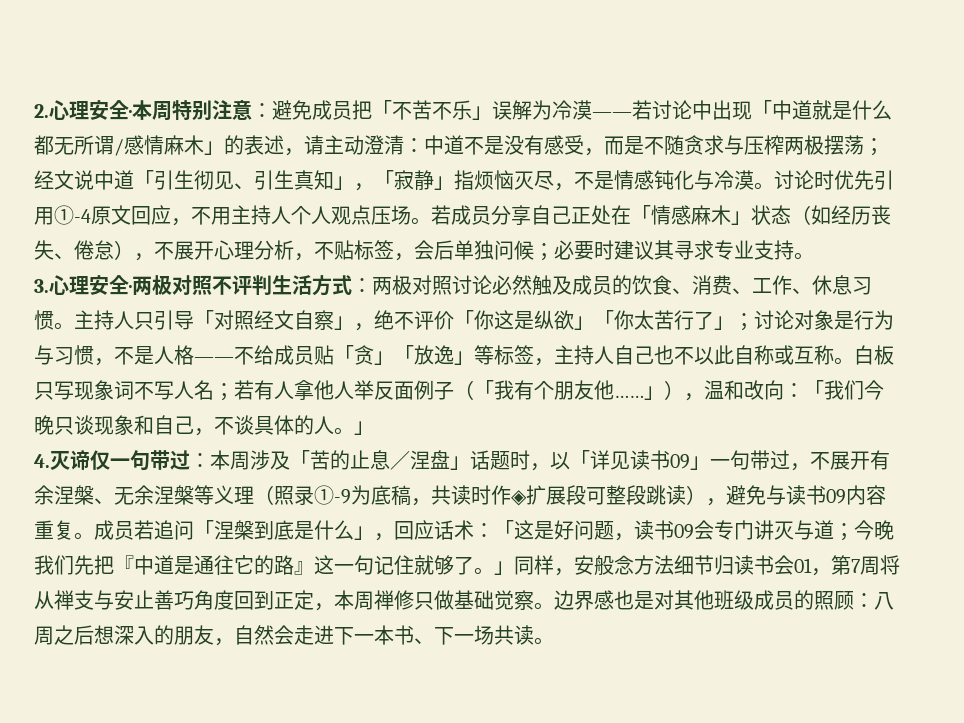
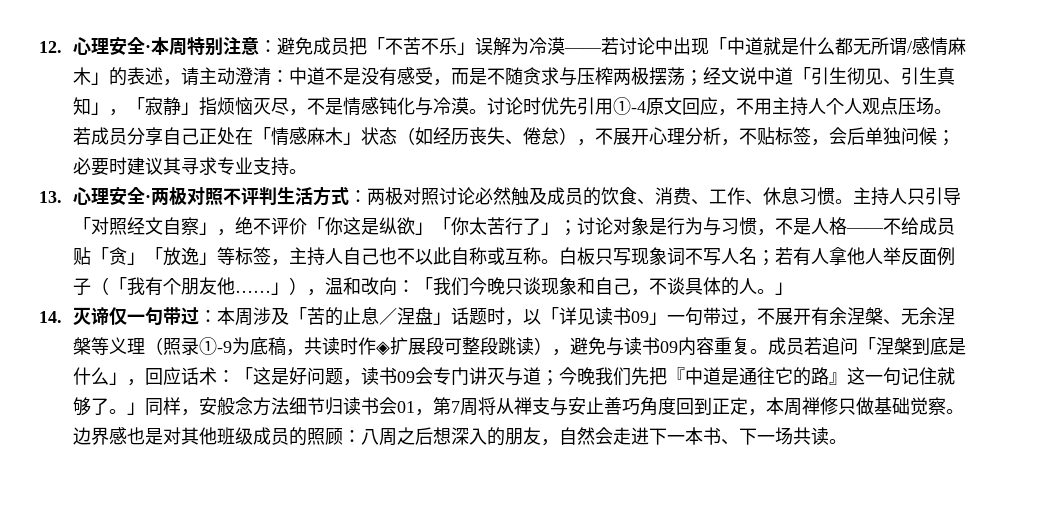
- 2.心理安全·本周特别注意：
+ 12.心理安全·本周特别注意：
- 3.心理安全·两极对照不评判生活方式：两极对照讨论必然触及成员的饮食、消费、工作、休息习惯。
+ 13.心理安全·两极对照不评判生活方式：两极对照讨论必然触及成员的饮食、消费、工作、休息习惯。
- 4.灭谛仅一句带过：本周涉及「苦的止息／涅盘」话题时，以「详见读书09」一句带过，不展开有余涅槃、无余涅槃等义理（照录①-9为底稿，共读时作◈扩展段可整段跳读），避免与读书09内容重复。
+ 14.灭谛仅一句带过：本周涉及「苦的止息／涅盘」话题时，以「详见读书09」一句带过，不展开有余涅槃、无余涅槃等义理（照录①-9为底稿，共读时作◈扩展段可整段跳读），避免与读书09内容重复。

